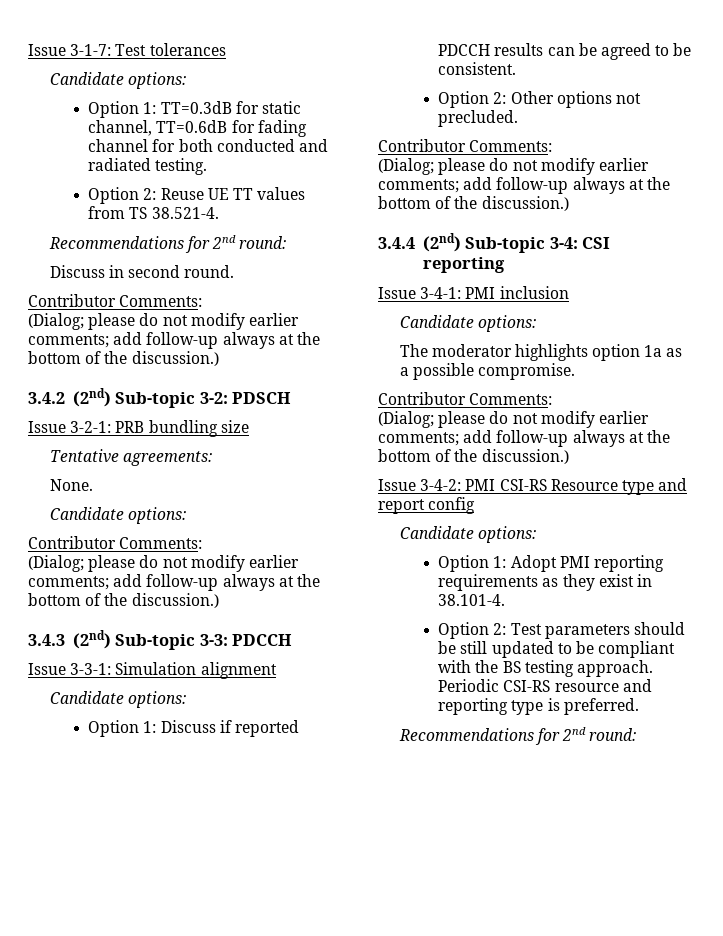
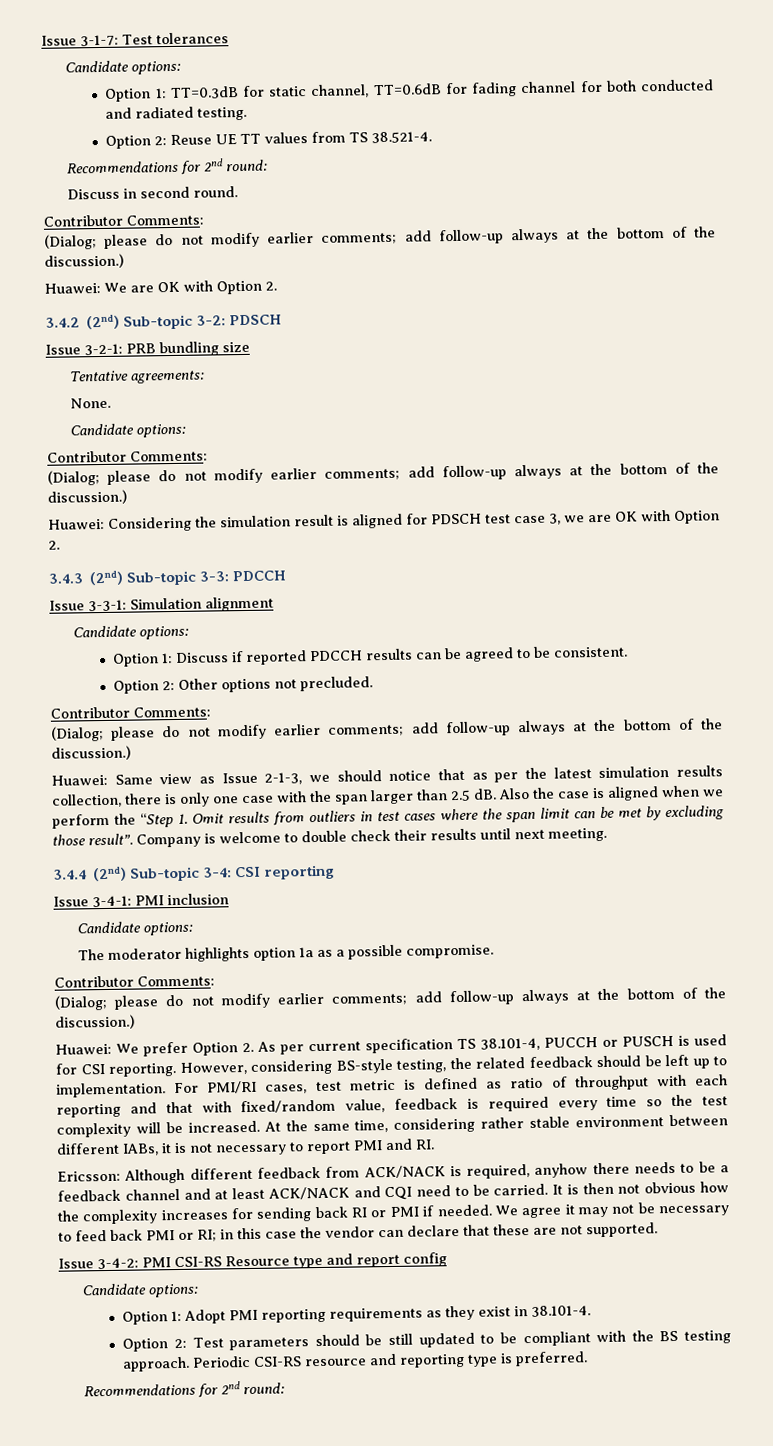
+ Huawei: We are OK with Option 2.
+ Huawei: Considering the simulation result is aligned for PDSCH test case 3, we are OK with Option 2.
+ Huawei: Same view as Issue 2-1-3, we should notice that as per the latest simulation results collection, there is only one case with the span larger than 2.5 dB. Also the case is aligned when we perform the “Step 1. Omit results from outliers in test cases where the span limit can be met by excluding those result”. Company is welcome to double check their results until next meeting.
+ Huawei: We prefer Option 2. As per current specification TS 38.101-4, PUCCH or PUSCH is used for CSI reporting. However, considering BS-style testing, the related feedback should be left up to implementation. For PMI/RI cases, test metric is defined as ratio of throughput with each reporting and that with fixed/random value, feedback is required every time so the test complexity will be increased. At the same time, considering rather stable environment between different IABs, it is not necessary to report PMI and RI.
+ Ericsson: Although different feedback from ACK/NACK is required, anyhow there needs to be a feedback channel and at least ACK/NACK and CQI need to be carried. It is then not obvious how the complexity increases for sending back RI or PMI if needed. We agree it may not be necessary to feed back PMI or RI; in this case the vendor can declare that these are not supported.

